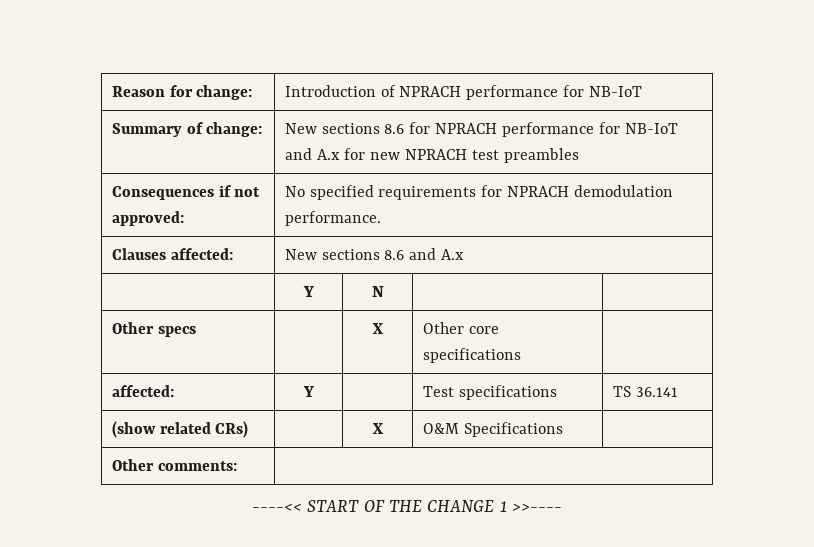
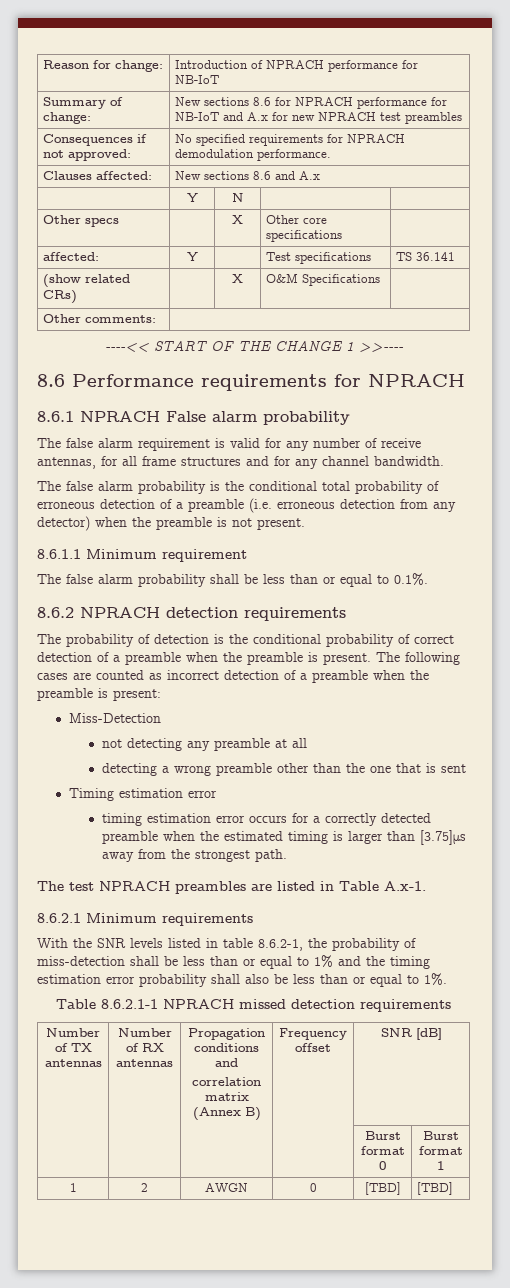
+ 8.6 Performance requirements for NPRACH
+ 8.6.1 NPRACH False alarm probability
+ The false alarm requirement is valid for any number of receive antennas, for all frame structures and for any channel bandwidth.
+ The false alarm probability is the conditional total probability of erroneous detection of a preamble (i.e. erroneous detection from any detector) when the preamble is not present.
+ 8.6.1.1 Minimum requirement
+ The false alarm probability shall be less than or equal to 0.1%.
+ 8.6.2 NPRACH detection requirements
+ The probability of detection is the conditional probability of correct detection of a preamble when the preamble is present. The following cases are counted as incorrect detection of a preamble when the preamble is present:
+ Miss-Detection
+ not detecting any preamble at all
+ detecting a wrong preamble other than the one that is sent
+ Timing estimation error
+ timing estimation error occurs for a correctly detected preamble when the estimated timing is larger than [3.75]μs away from the strongest path.
+ The test NPRACH preambles are listed in Table A.x-1.
+ 8.6.2.1 Minimum requirements
+ With the SNR levels listed in table 8.6.2-1, the probability of miss-detection shall be less than or equal to 1% and the timing estimation error probability shall also be less than or equal to 1%.
+ Table 8.6.2.1-1 NPRACH missed detection requirements
+ Number of TX antennas | Number of RX antennas | Propagation conditions and
+ correlation matrix (Annex B) | Frequency offset | SNR [dB]
+ | | | | Burst format 0 | Burst format 1
+ 1 | 2 | AWGN | 0 | [TBD] | [TBD]

